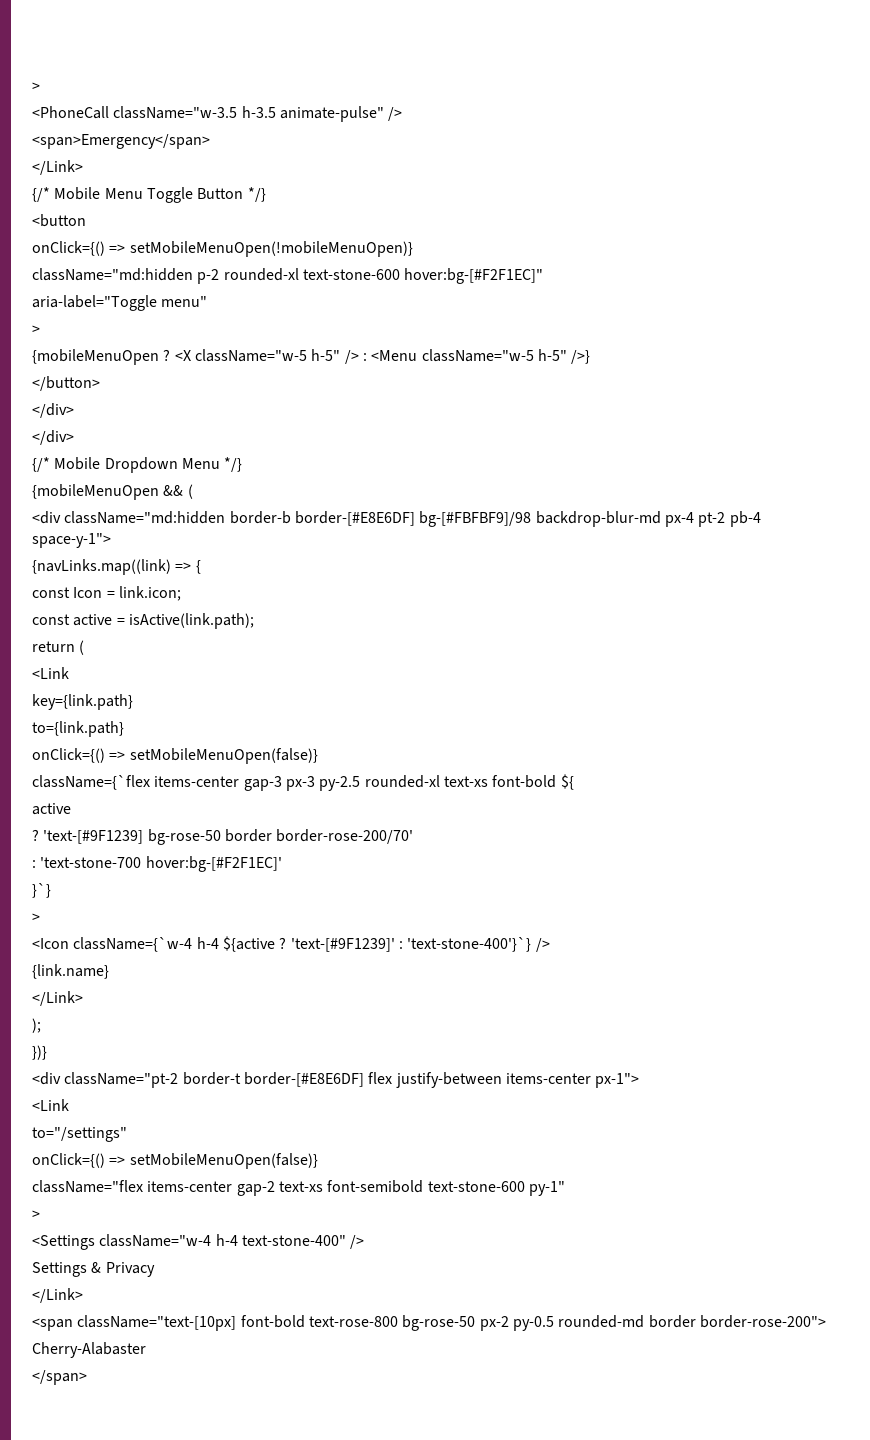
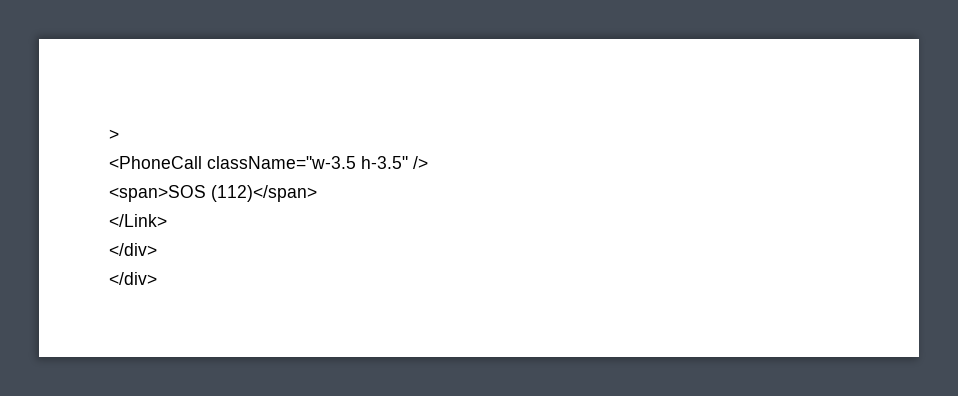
- <PhoneCall className="w-3.5 h-3.5 animate-pulse" />
- <span>Emergency</span>
+ <PhoneCall className="w-3.5 h-3.5" />
+ <span>SOS (112)</span>
  </Link>
- {/* Mobile Menu Toggle Button */}
- <button
- onClick={() => setMobileMenuOpen(!mobileMenuOpen)}
- className="md:hidden p-2 rounded-xl text-stone-600 hover:bg-[#F2F1EC]"
- aria-label="Toggle menu"
- >
- {mobileMenuOpen ? <X className="w-5 h-5" /> : <Menu className="w-5 h-5" />}
- </button>
  </div>
  </div>
- {/* Mobile Dropdown Menu */}
- {mobileMenuOpen && (
- <div className="md:hidden border-b border-[#E8E6DF] bg-[#FBFBF9]/98 backdrop-blur-md px-4 pt-2 pb-4 space-y-1">
- {navLinks.map((link) => {
- const Icon = link.icon;
- const active = isActive(link.path);
- return (
- <Link
- key={link.path}
- to={link.path}
- onClick={() => setMobileMenuOpen(false)}
- className={`flex items-center gap-3 px-3 py-2.5 rounded-xl text-xs font-bold ${
- active
- ? 'text-[#9F1239] bg-rose-50 border border-rose-200/70'
- : 'text-stone-700 hover:bg-[#F2F1EC]'
- }`}
- >
- <Icon className={`w-4 h-4 ${active ? 'text-[#9F1239]' : 'text-stone-400'}`} />
- {link.name}
- </Link>
- );
- })}
- <div className="pt-2 border-t border-[#E8E6DF] flex justify-between items-center px-1">
- <Link
- to="/settings"
- onClick={() => setMobileMenuOpen(false)}
- className="flex items-center gap-2 text-xs font-semibold text-stone-600 py-1"
- >
- <Settings className="w-4 h-4 text-stone-400" />
- Settings & Privacy
- </Link>
- <span className="text-[10px] font-bold text-rose-800 bg-rose-50 px-2 py-0.5 rounded-md border border-rose-200">
- Cherry-Alabaster
- </span>

